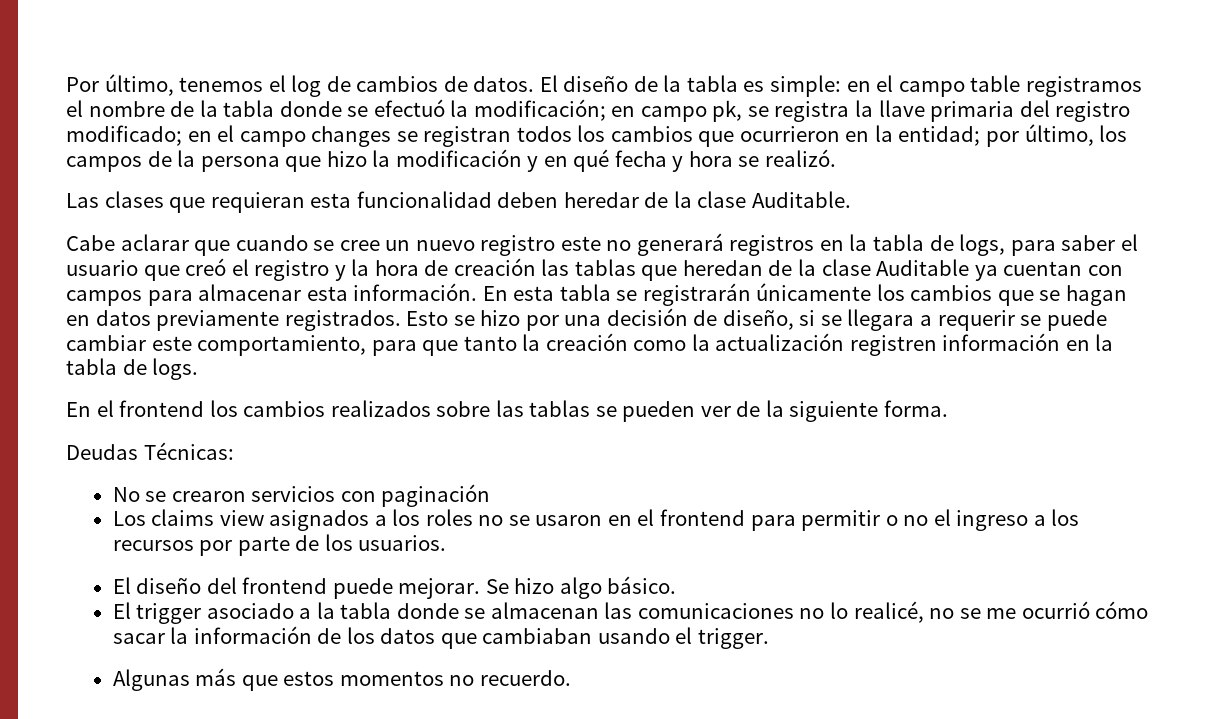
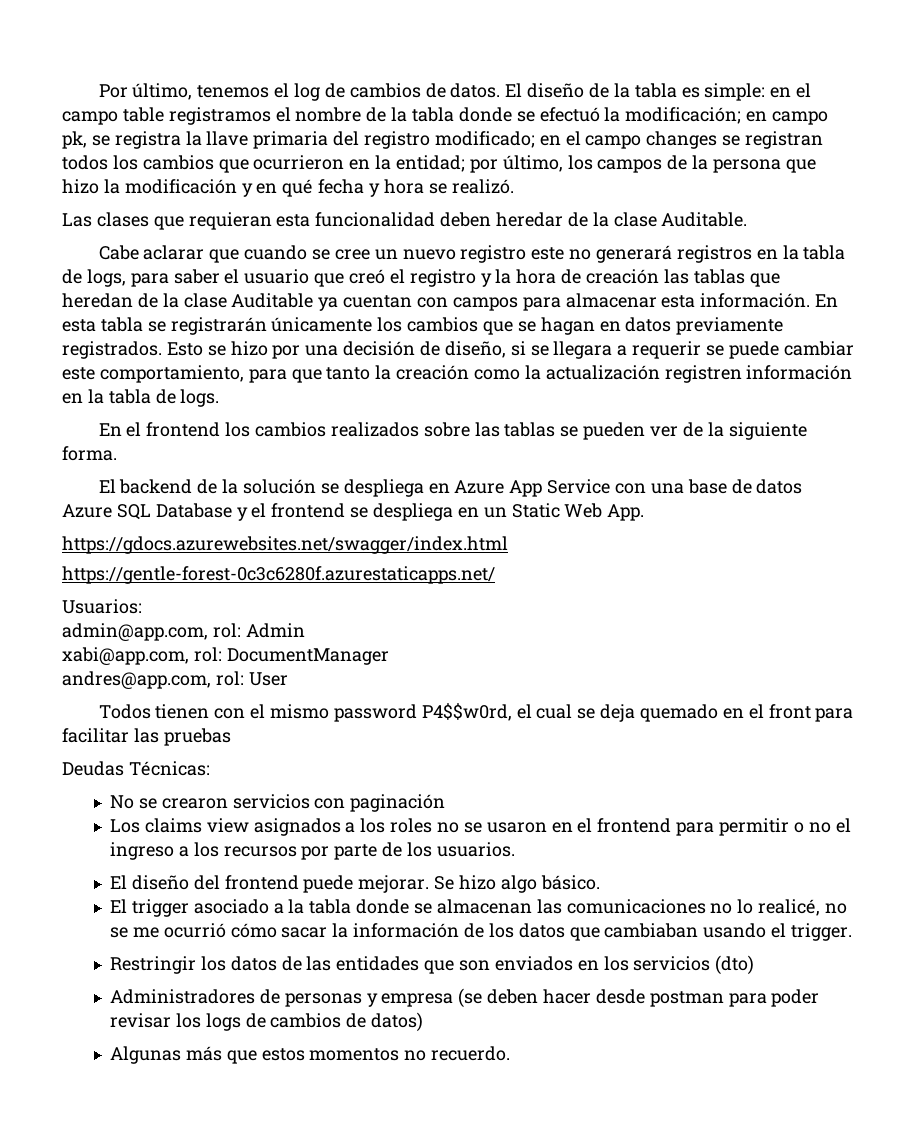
+ El backend de la solución se despliega en Azure App Service con una base de datos Azure SQL Database y el frontend se despliega en un Static Web App.
+ https://gdocs.azurewebsites.net/swagger/index.html
+ https://gentle-forest-0c3c6280f.azurestaticapps.net/
+ Usuarios:
+ admin@app.com, rol: Admin
+ xabi@app.com, rol: DocumentManager
+ andres@app.com, rol: User
+ Todos tienen con el mismo password P4$$w0rd, el cual se deja quemado en el front para facilitar las pruebas
+ Restringir los datos de las entidades que son enviados en los servicios (dto)
+ Administradores de personas y empresa (se deben hacer desde postman para poder revisar los logs de cambios de datos)

